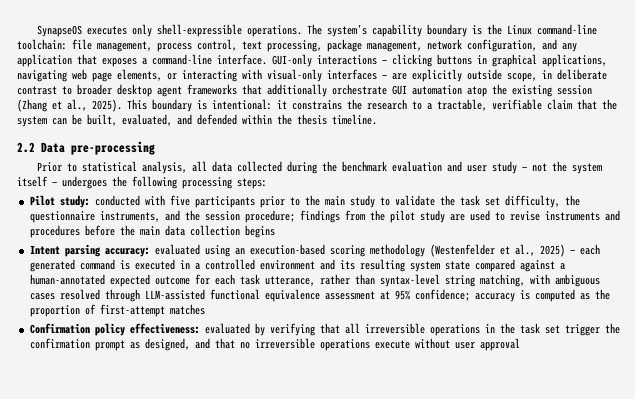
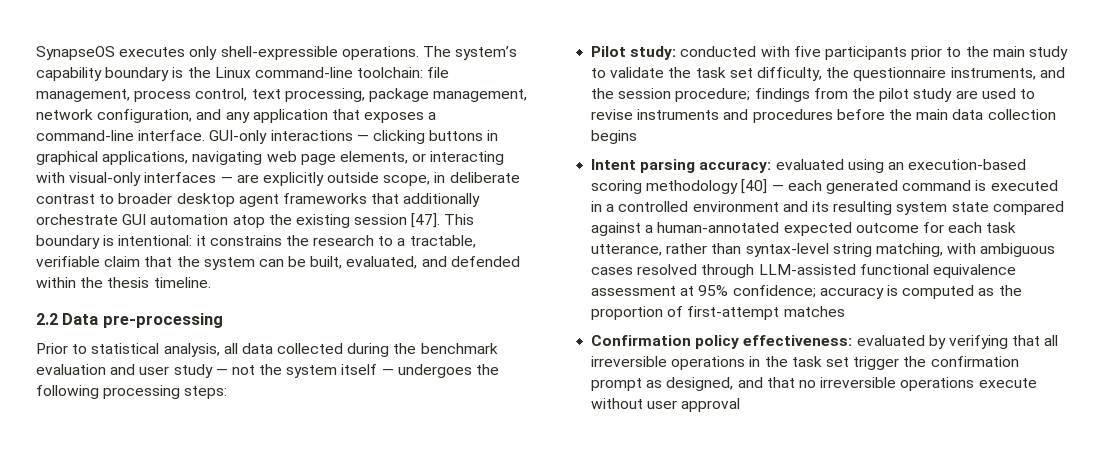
- GUI-only interactions — clicking buttons in graphical applications, navigating web page elements, or interacting with visual-only interfaces — are explicitly outside scope, in deliberate contrast to broader desktop agent frameworks that additionally orchestrate GUI automation atop the existing session (Zhang et al., 2025).
+ GUI-only interactions — clicking buttons in graphical applications, navigating web page elements, or interacting with visual-only interfaces — are explicitly outside scope, in deliberate contrast to broader desktop agent frameworks that additionally orchestrate GUI automation atop the existing session [47].
- Intent parsing accuracy: evaluated using an execution-based scoring methodology (Westenfelder et al., 2025) — each generated command is executed in a controlled environment and its resulting system state compared against a human-annotated expected outcome for each task utterance, rather than syntax-level string matching, with ambiguous cases resolved through LLM-assisted functional equivalence assessment at 95% confidence; accuracy is computed as the proportion of first-attempt matches
+ Intent parsing accuracy: evaluated using an execution-based scoring methodology [40] — each generated command is executed in a controlled environment and its resulting system state compared against a human-annotated expected outcome for each task utterance, rather than syntax-level string matching, with ambiguous cases resolved through LLM-assisted functional equivalence assessment at 95% confidence; accuracy is computed as the proportion of first-attempt matches

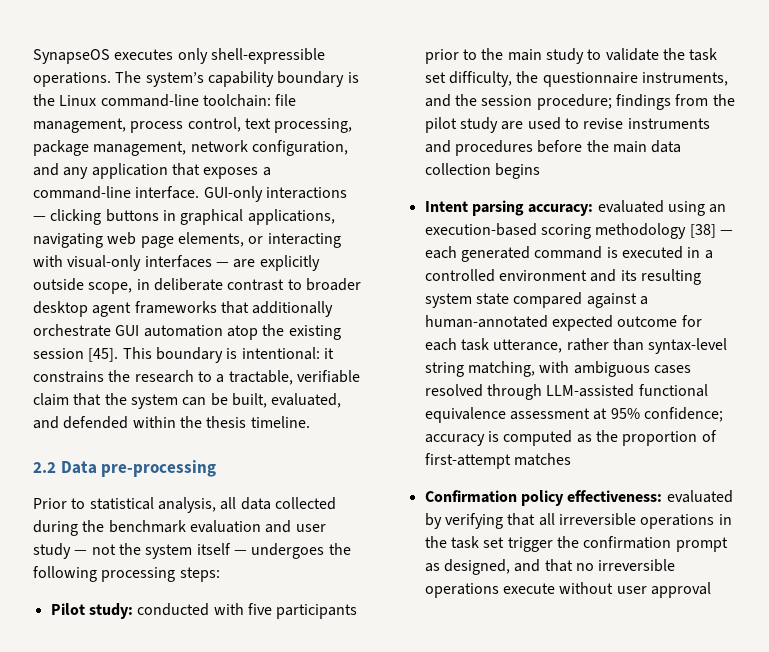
- GUI-only interactions — clicking buttons in graphical applications, navigating web page elements, or interacting with visual-only interfaces — are explicitly outside scope, in deliberate contrast to broader desktop agent frameworks that additionally orchestrate GUI automation atop the existing session [47].
+ GUI-only interactions — clicking buttons in graphical applications, navigating web page elements, or interacting with visual-only interfaces — are explicitly outside scope, in deliberate contrast to broader desktop agent frameworks that additionally orchestrate GUI automation atop the existing session [45].
- Intent parsing accuracy: evaluated using an execution-based scoring methodology [40] — each generated command is executed in a controlled environment and its resulting system state compared against a human-annotated expected outcome for each task utterance, rather than syntax-level string matching, with ambiguous cases resolved through LLM-assisted functional equivalence assessment at 95% confidence; accuracy is computed as the proportion of first-attempt matches
+ Intent parsing accuracy: evaluated using an execution-based scoring methodology [38] — each generated command is executed in a controlled environment and its resulting system state compared against a human-annotated expected outcome for each task utterance, rather than syntax-level string matching, with ambiguous cases resolved through LLM-assisted functional equivalence assessment at 95% confidence; accuracy is computed as the proportion of first-attempt matches

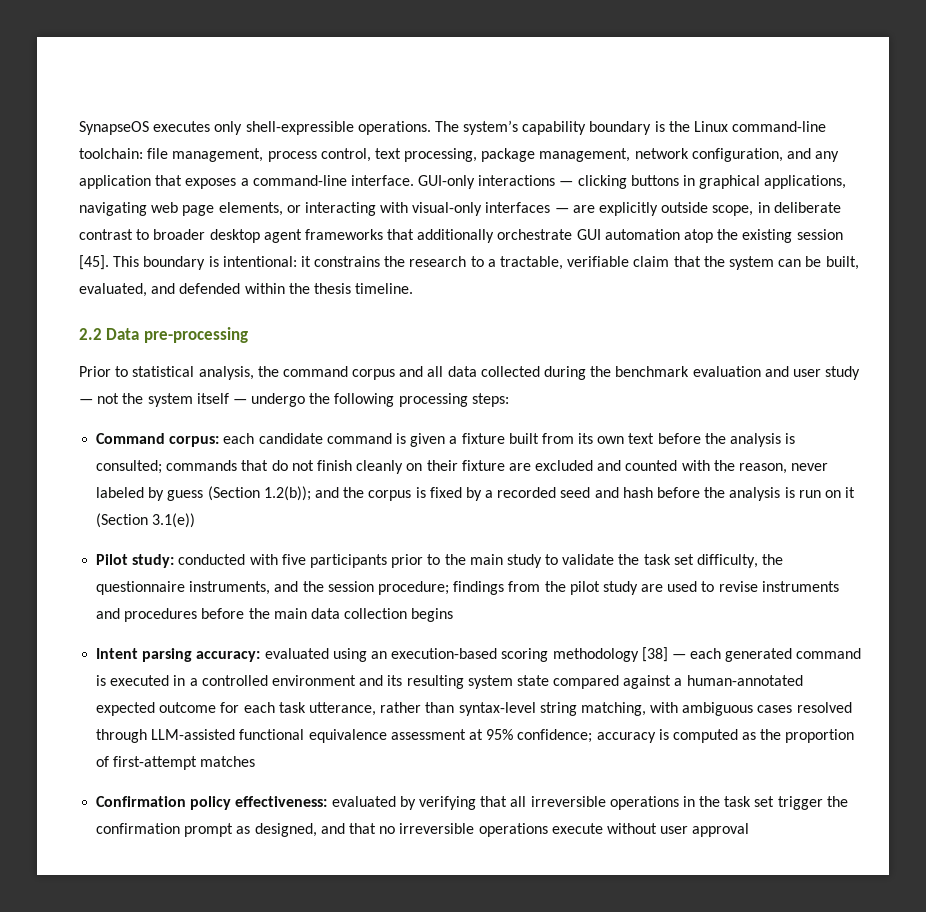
- Prior to statistical analysis, all data collected during the benchmark evaluation and user study — not the system itself — undergoes the following processing steps:
+ Prior to statistical analysis, the command corpus and all data collected during the benchmark evaluation and user study — not the system itself — undergo the following processing steps:
+ Command corpus: each candidate command is given a fixture built from its own text before the analysis is consulted; commands that do not finish cleanly on their fixture are excluded and counted with the reason, never labeled by guess (Section 1.2(b)); and the corpus is fixed by a recorded seed and hash before the analysis is run on it (Section 3.1(e))

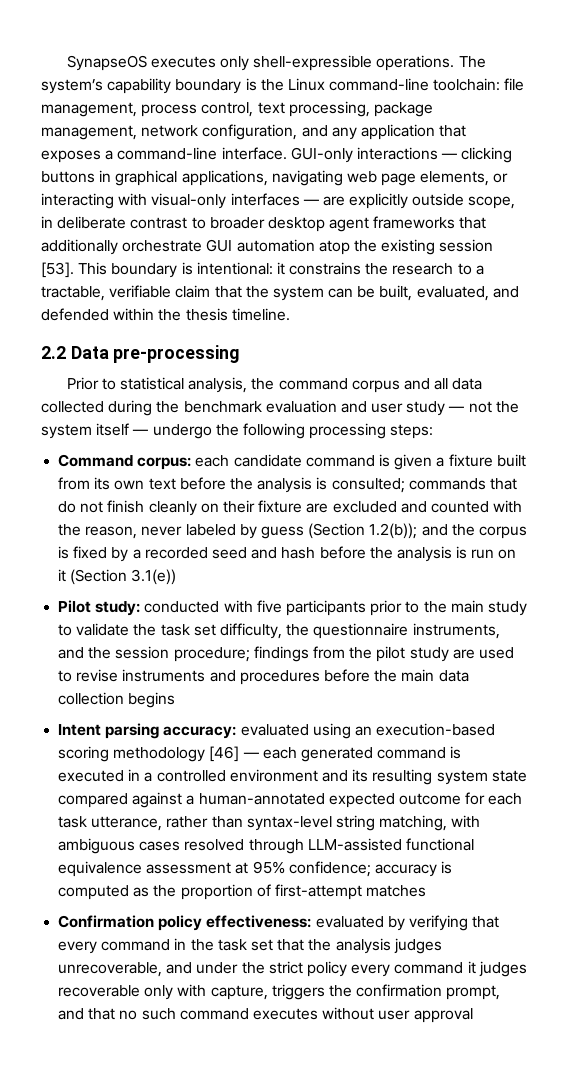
- GUI-only interactions — clicking buttons in graphical applications, navigating web page elements, or interacting with visual-only interfaces — are explicitly outside scope, in deliberate contrast to broader desktop agent frameworks that additionally orchestrate GUI automation atop the existing session [45].
+ GUI-only interactions — clicking buttons in graphical applications, navigating web page elements, or interacting with visual-only interfaces — are explicitly outside scope, in deliberate contrast to broader desktop agent frameworks that additionally orchestrate GUI automation atop the existing session [53].
- Intent parsing accuracy: evaluated using an execution-based scoring methodology [38] — each generated command is executed in a controlled environment and its resulting system state compared against a human-annotated expected outcome for each task utterance, rather than syntax-level string matching, with ambiguous cases resolved through LLM-assisted functional equivalence assessment at 95% confidence; accuracy is computed as the proportion of first-attempt matches
+ Intent parsing accuracy: evaluated using an execution-based scoring methodology [46] — each generated command is executed in a controlled environment and its resulting system state compared against a human-annotated expected outcome for each task utterance, rather than syntax-level string matching, with ambiguous cases resolved through LLM-assisted functional equivalence assessment at 95% confidence; accuracy is computed as the proportion of first-attempt matches
- Confirmation policy effectiveness: evaluated by verifying that all irreversible operations in the task set trigger the confirmation prompt as designed, and that no irreversible operations execute without user approval
+ Confirmation policy effectiveness: evaluated by verifying that every command in the task set that the analysis judges unrecoverable, and under the strict policy every command it judges recoverable only with capture, triggers the confirmation prompt, and that no such command executes without user approval

